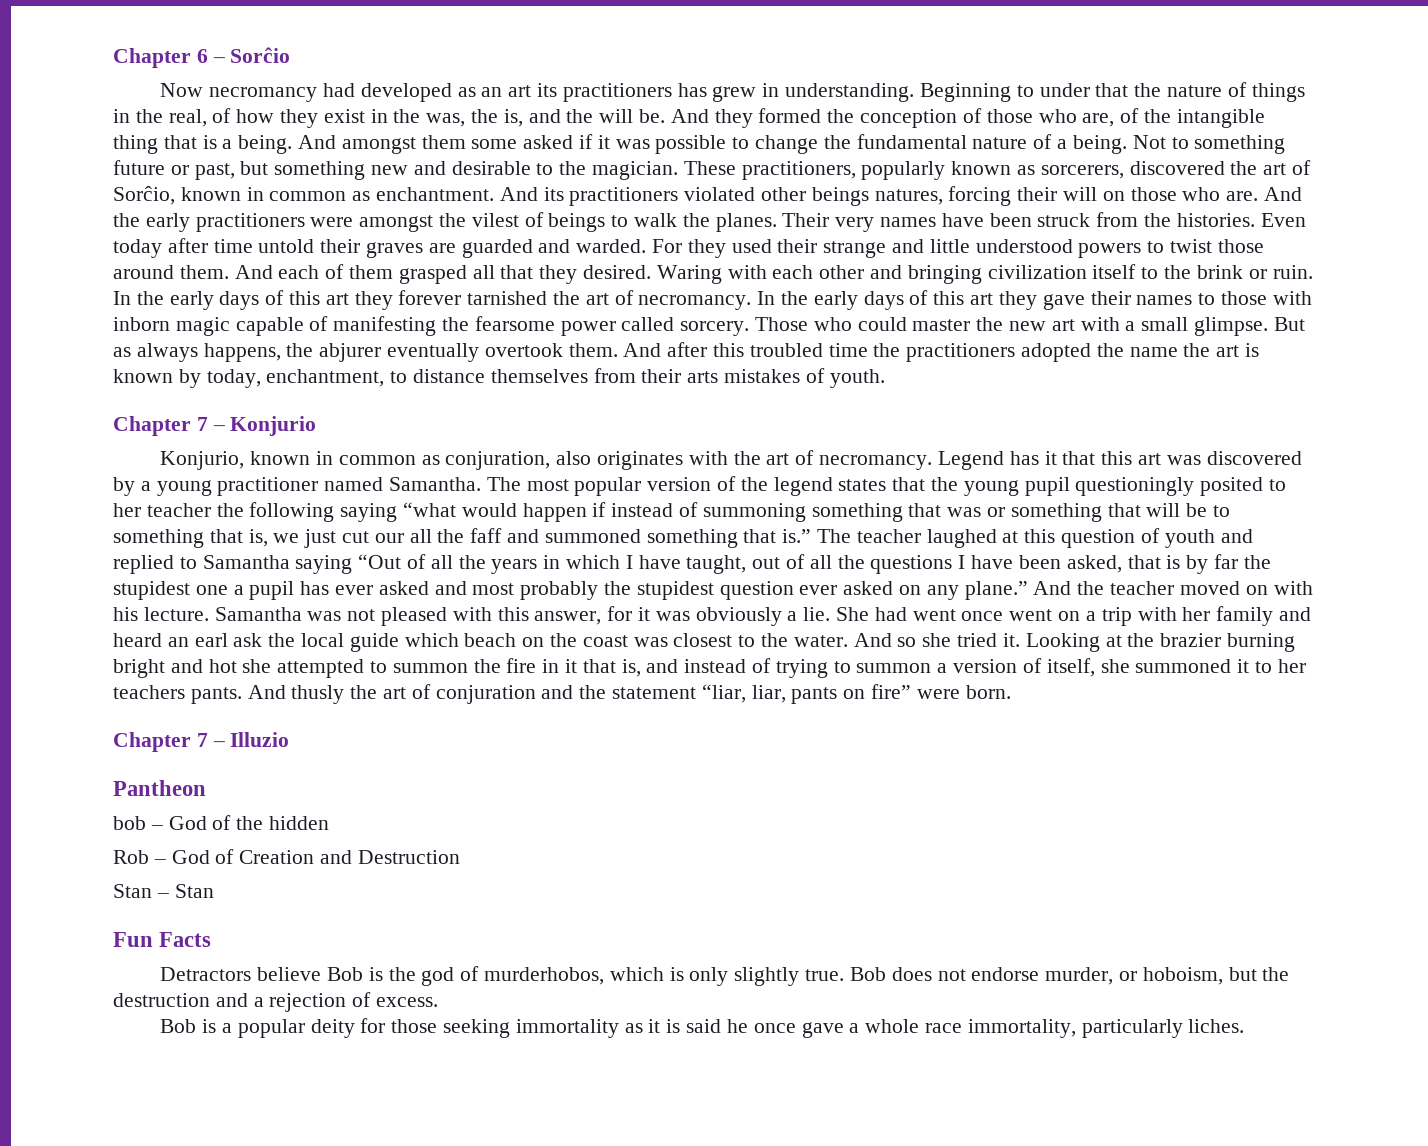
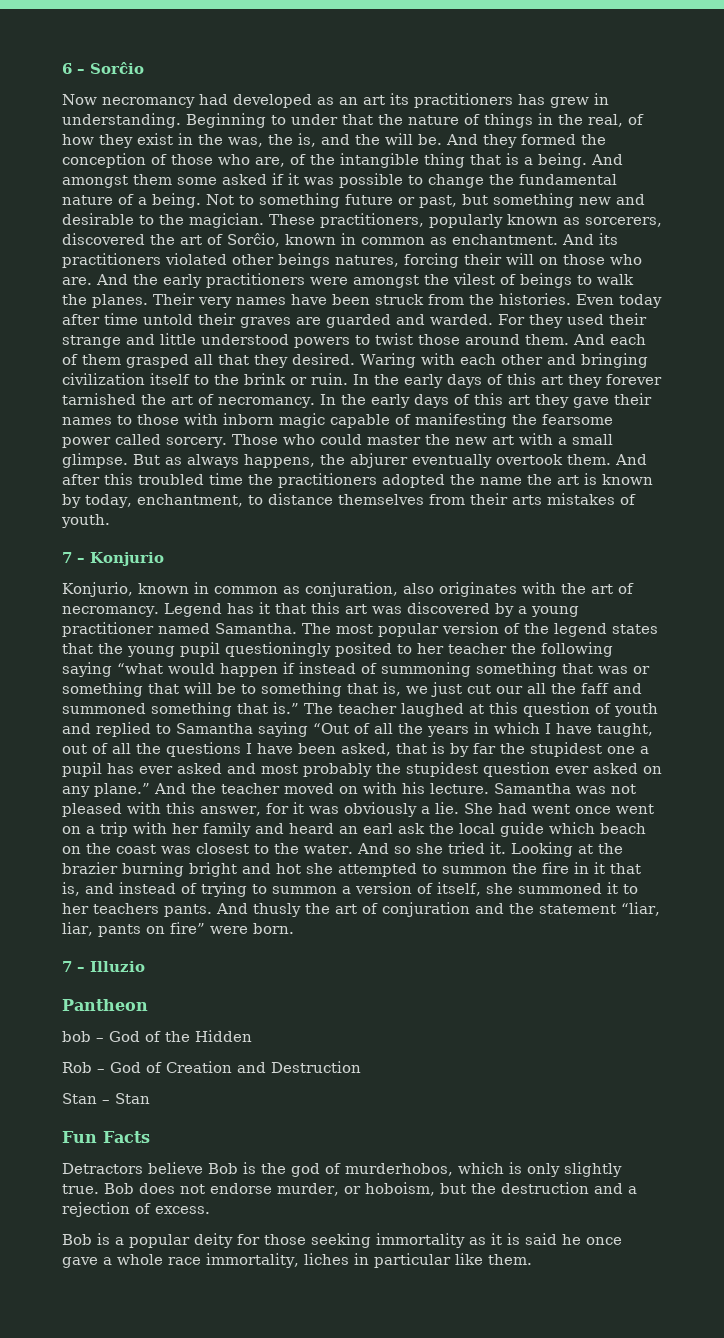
- Chapter 6 – Sorĉio
+ 6 – Sorĉio
- Chapter 7 – Konjurio
+ 7 – Konjurio
- Chapter 7 – Illuzio
+ 7 – Illuzio
- bob – God of the hidden
+ bob – God of the Hidden
- Bob is a popular deity for those seeking immortality as it is said he once gave a whole race immortality, particularly liches.
+ Bob is a popular deity for those seeking immortality as it is said he once gave a whole race immortality, liches in particular like them.

